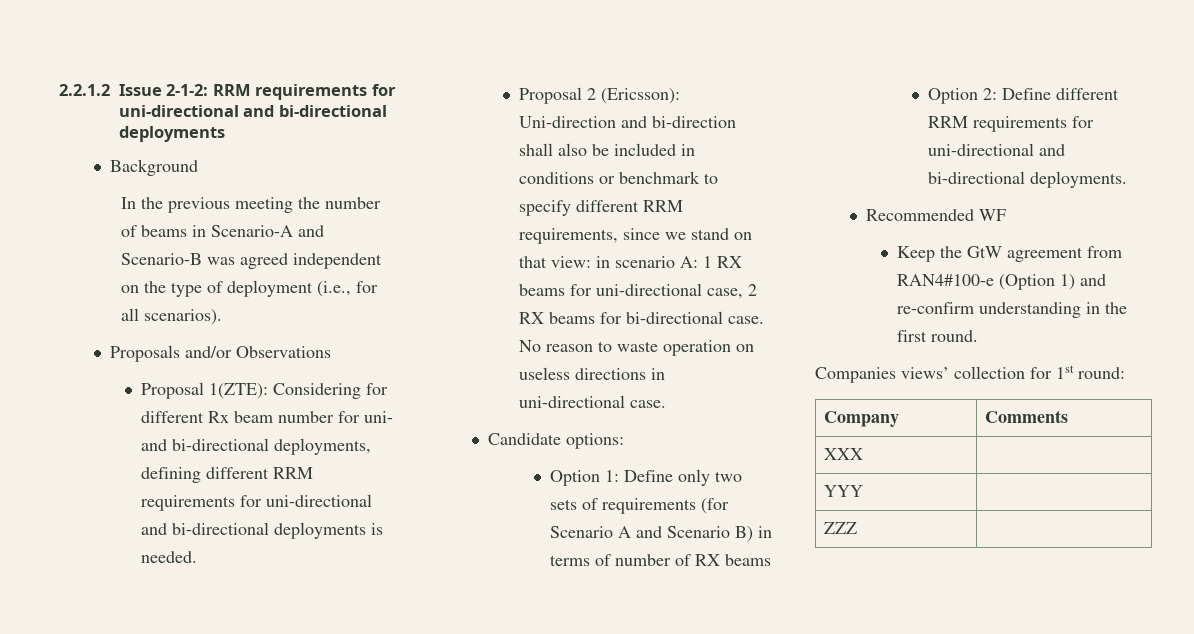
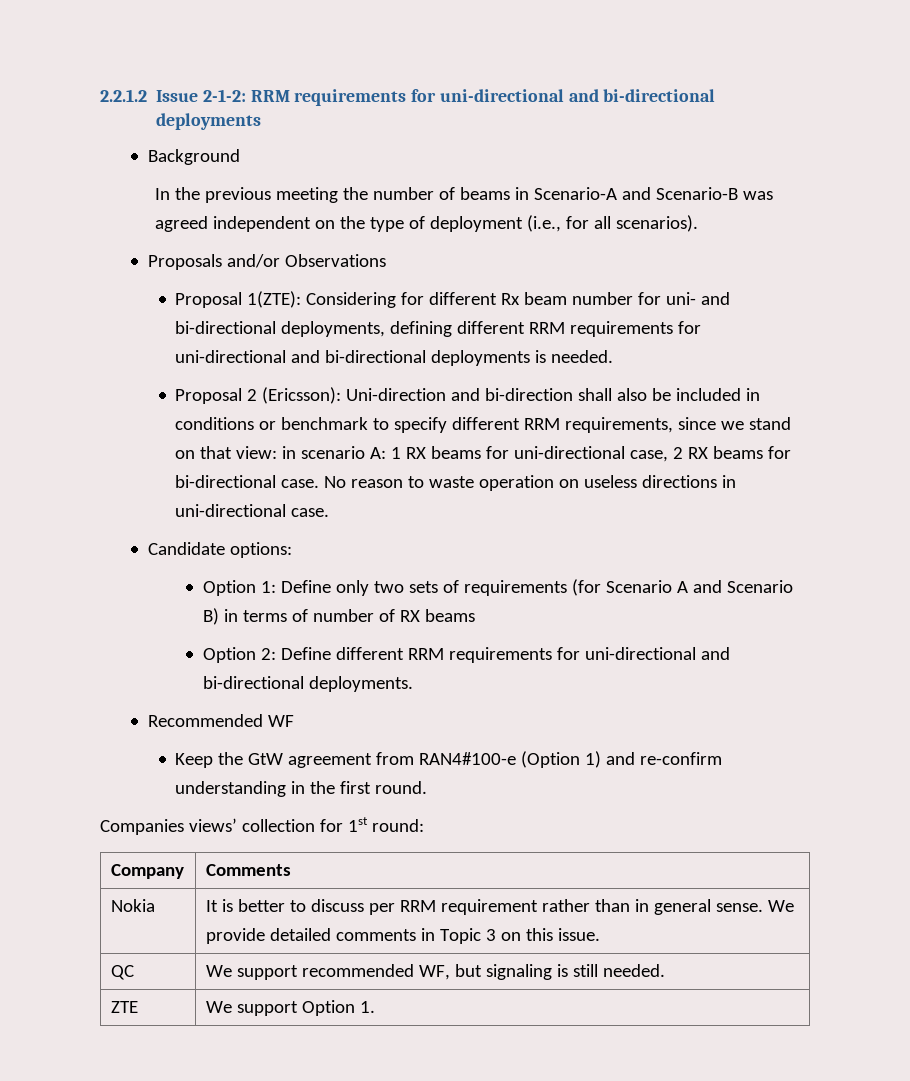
- XXX |
- YYY |
- ZZZ |
+ Nokia | It is better to discuss per RRM requirement rather than in general sense. We provide detailed comments in Topic 3 on this issue.
+ QC | We support recommended WF, but signaling is still needed.
+ ZTE | We support Option 1.

